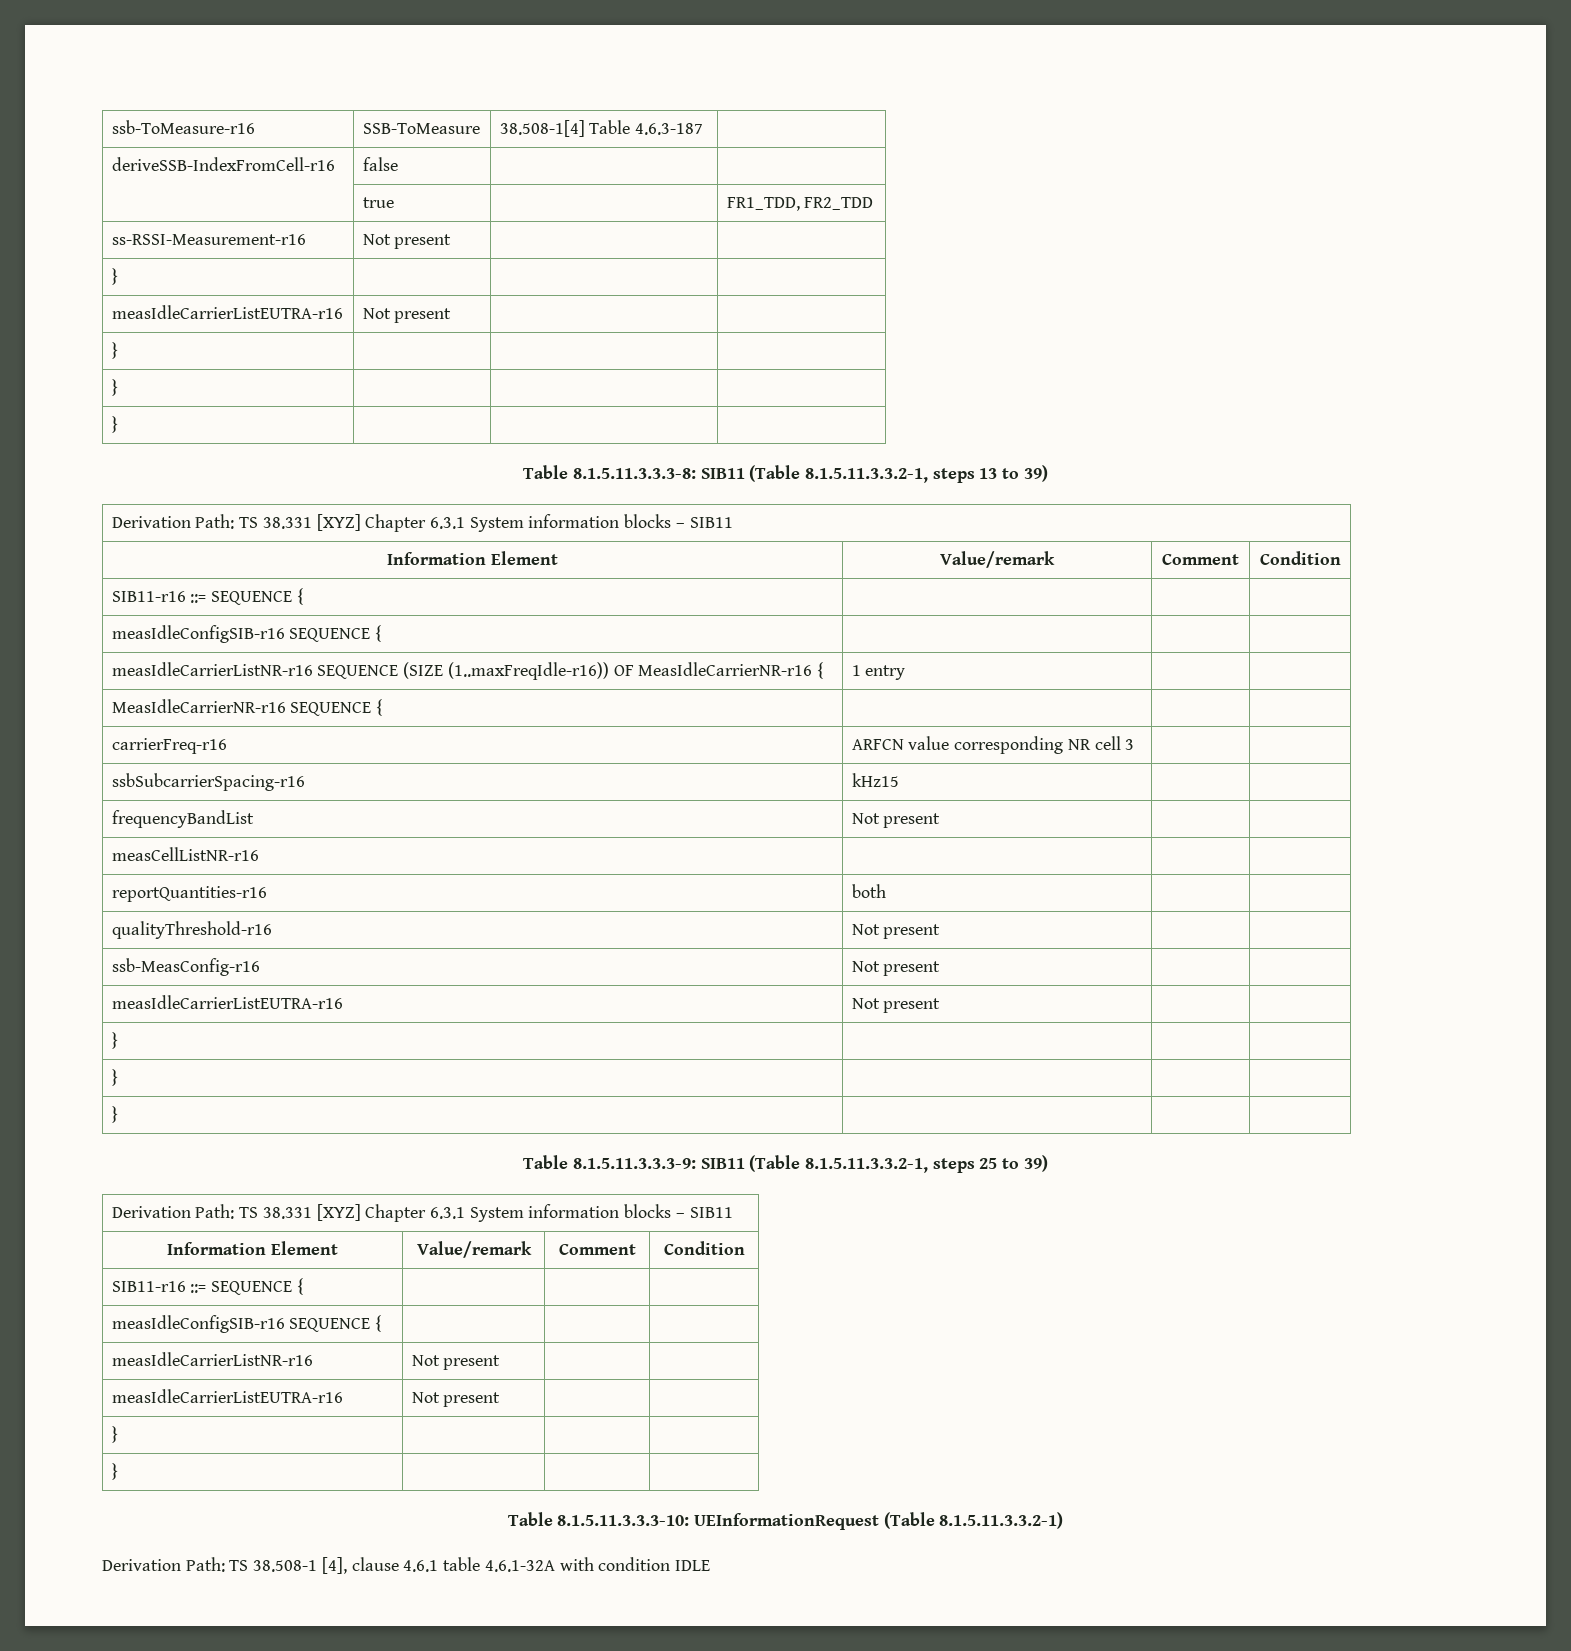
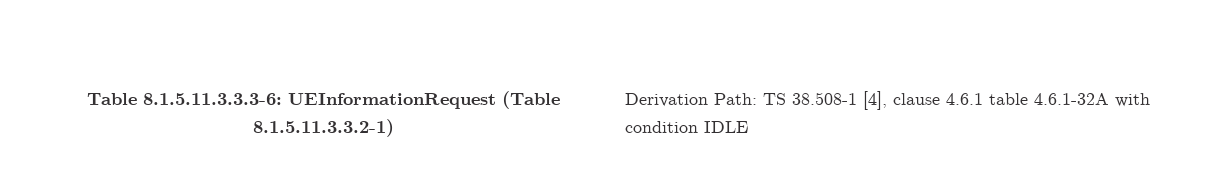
- ssb-ToMeasure-r16 | SSB-ToMeasure | 38.508-1[4] Table 4.6.3-187 |
- deriveSSB-IndexFromCell-r16 | false | |
- | true | | FR1_TDD, FR2_TDD
- ss-RSSI-Measurement-r16 | Not present | |
- } | | |
- measIdleCarrierListEUTRA-r16 | Not present | |
- } | | |
- } | | |
- } | | |
- Table 8.1.5.11.3.3.3-8: SIB11 (Table 8.1.5.11.3.3.2-1, steps 13 to 39)
- Derivation Path: TS 38.331 [XYZ] Chapter 6.3.1 System information blocks – SIB11
- Information Element | Value/remark | Comment | Condition
- SIB11-r16 ::= SEQUENCE { | | |
- measIdleConfigSIB-r16 SEQUENCE { | | |
- measIdleCarrierListNR-r16 SEQUENCE (SIZE (1..maxFreqIdle-r16)) OF MeasIdleCarrierNR-r16 { | 1 entry | |
- MeasIdleCarrierNR-r16 SEQUENCE { | | |
- carrierFreq-r16 | ARFCN value corresponding NR cell 3 | |
- ssbSubcarrierSpacing-r16 | kHz15 | |
- frequencyBandList | Not present | |
- measCellListNR-r16 | | |
- reportQuantities-r16 | both | |
- qualityThreshold-r16 | Not present | |
- ssb-MeasConfig-r16 | Not present | |
- measIdleCarrierListEUTRA-r16 | Not present | |
- } | | |
- } | | |
- } | | |
- Table 8.1.5.11.3.3.3-9: SIB11 (Table 8.1.5.11.3.3.2-1, steps 25 to 39)
- Derivation Path: TS 38.331 [XYZ] Chapter 6.3.1 System information blocks – SIB11
- Information Element | Value/remark | Comment | Condition
- SIB11-r16 ::= SEQUENCE { | | |
- measIdleConfigSIB-r16 SEQUENCE { | | |
- measIdleCarrierListNR-r16 | Not present | |
- measIdleCarrierListEUTRA-r16 | Not present | |
- } | | |
- } | | |
- Table 8.1.5.11.3.3.3-10: UEInformationRequest (Table 8.1.5.11.3.3.2-1)
+ Table 8.1.5.11.3.3.3-6: UEInformationRequest (Table 8.1.5.11.3.3.2-1)

